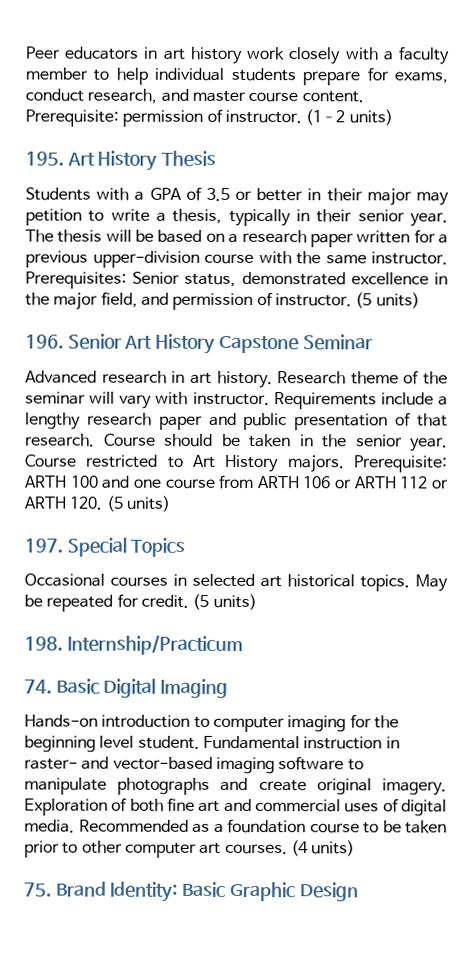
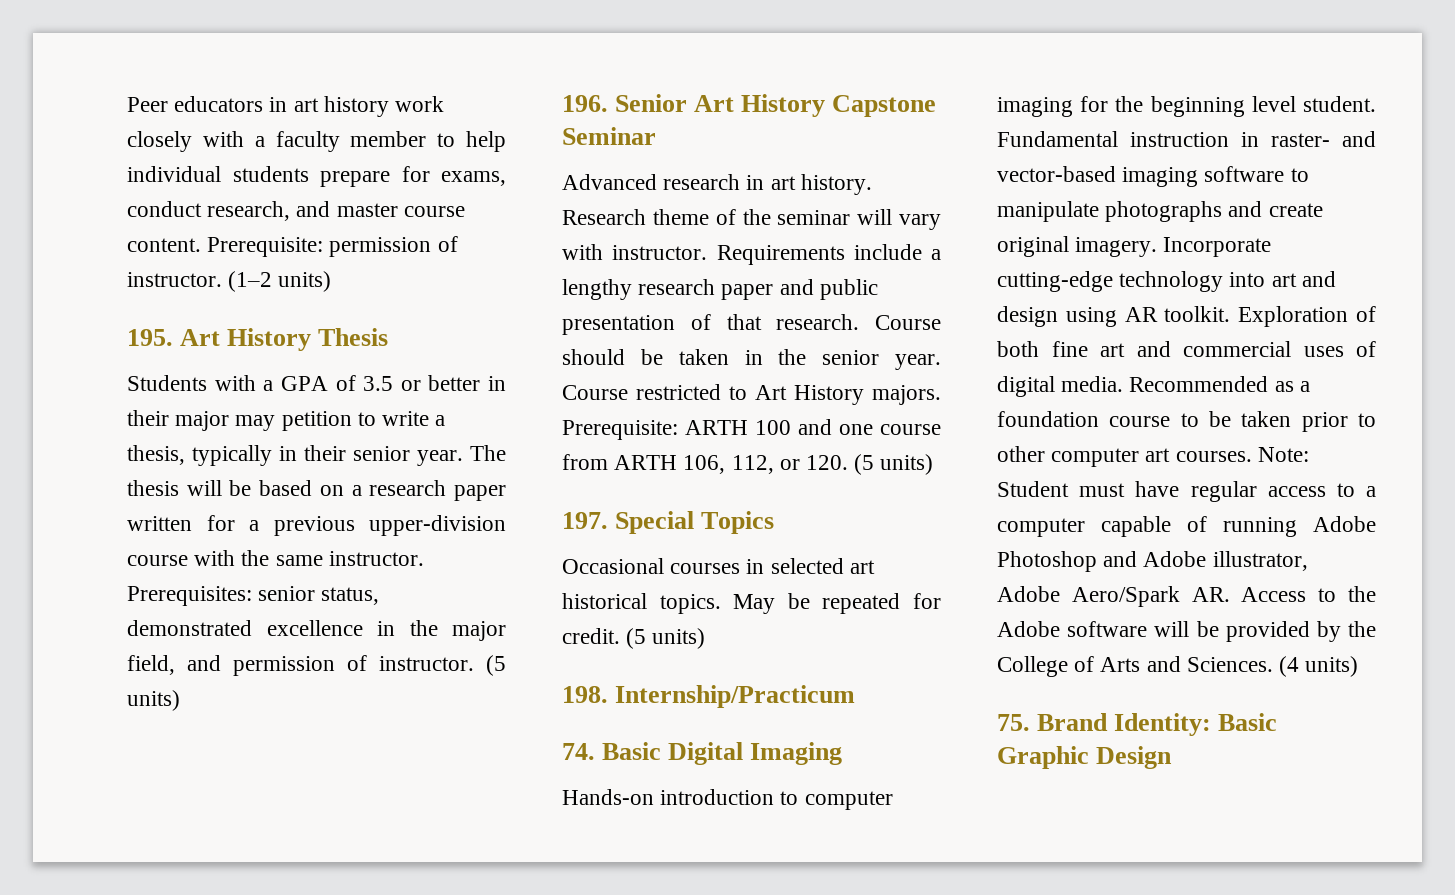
- Prerequisites: Senior status, demonstrated excellence in the major field, and permission of instructor.
+ Prerequisites: senior status, demonstrated excellence in the major field, and permission of instructor.
- Prerequisite: ARTH 100 and one course from ARTH 106 or ARTH 112 or ARTH 120. (5 units)
+ Prerequisite: ARTH 100 and one course from ARTH 106, 112, or 120. (5 units)
+ Incorporate cutting-edge technology into art and design using AR toolkit.
+ Note: Student must have regular access to a computer capable of running Adobe Photoshop and Adobe illustrator, Adobe Aero/Spark AR. Access to the Adobe software will be provided by the College of Arts and Sciences.

